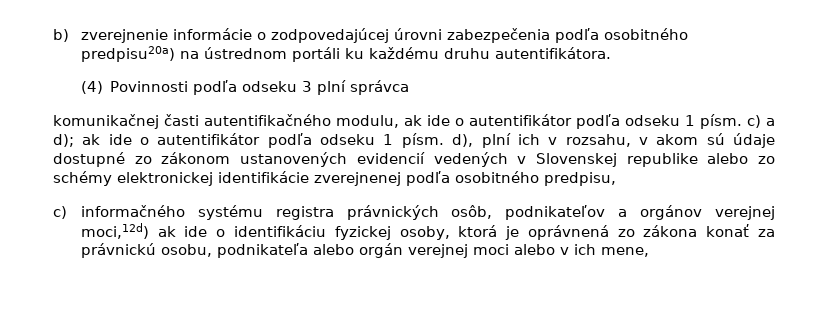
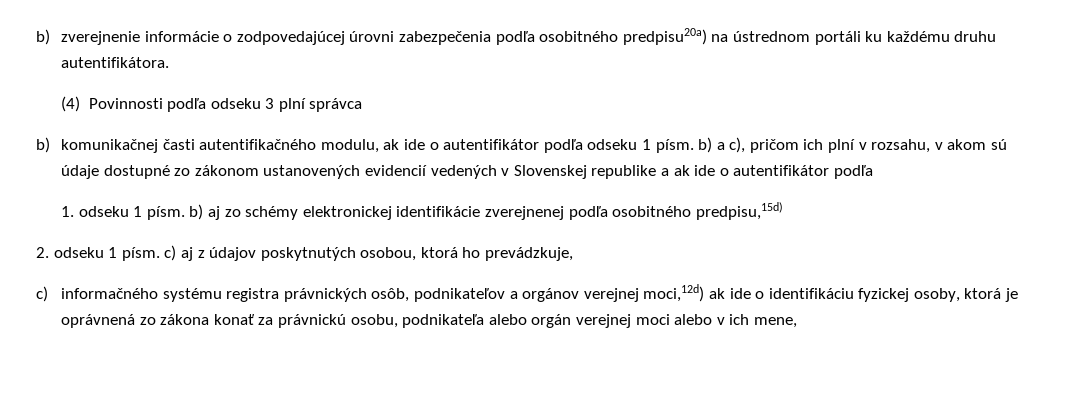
- komunikačnej časti autentifikačného modulu, ak ide o autentifikátor podľa odseku 1 písm. c) a d); ak ide o autentifikátor podľa odseku 1 písm. d), plní ich v rozsahu, v akom sú údaje dostupné zo zákonom ustanovených evidencií vedených v Slovenskej republike alebo zo schémy elektronickej identifikácie zverejnenej podľa osobitného predpisu,
+ b) komunikačnej časti autentifikačného modulu, ak ide o autentifikátor podľa odseku 1 písm. b) a c), pričom ich plní v rozsahu, v akom sú údaje dostupné zo zákonom ustanovených evidencií vedených v Slovenskej republike a ak ide o autentifikátor podľa
+ 1. odseku 1 písm. b) aj zo schémy elektronickej identifikácie zverejnenej podľa osobitného predpisu,15d)
+ 2. odseku 1 písm. c) aj z údajov poskytnutých osobou, ktorá ho prevádzkuje,

